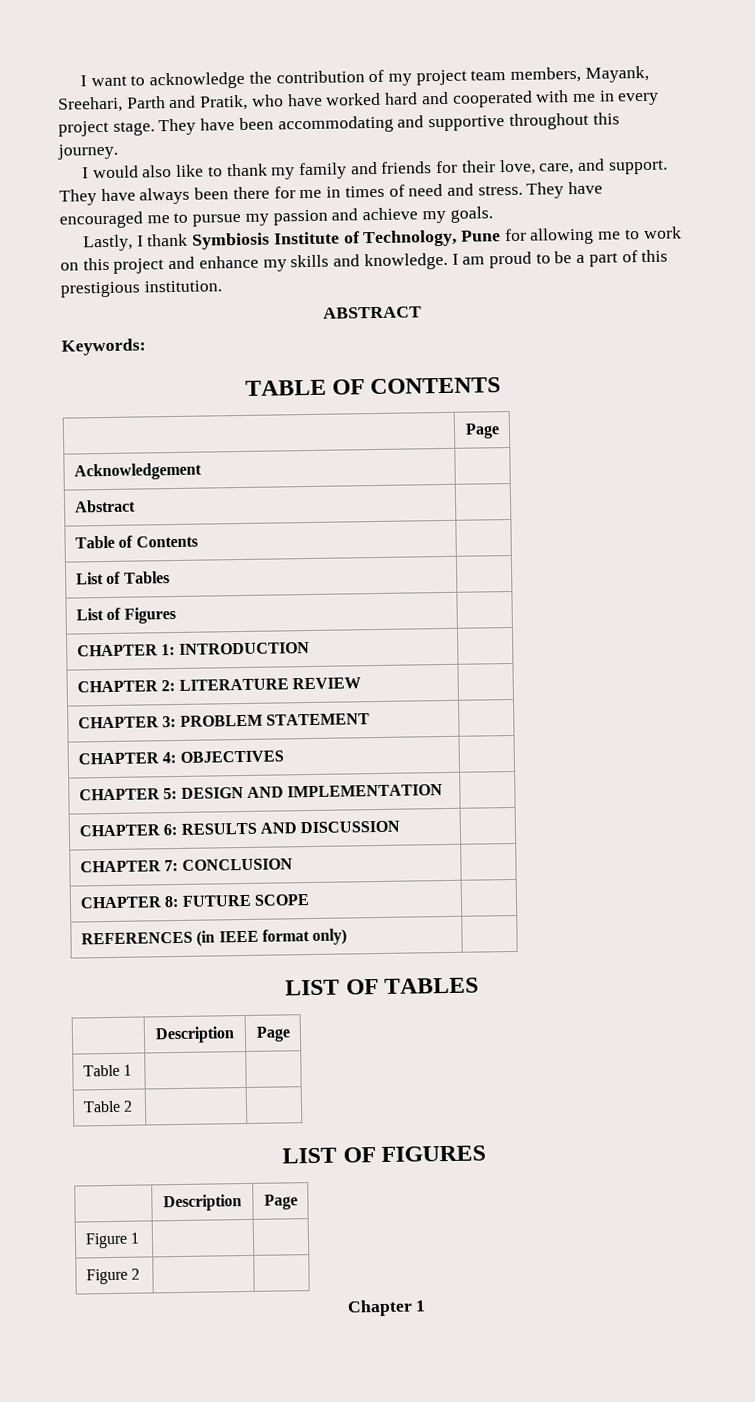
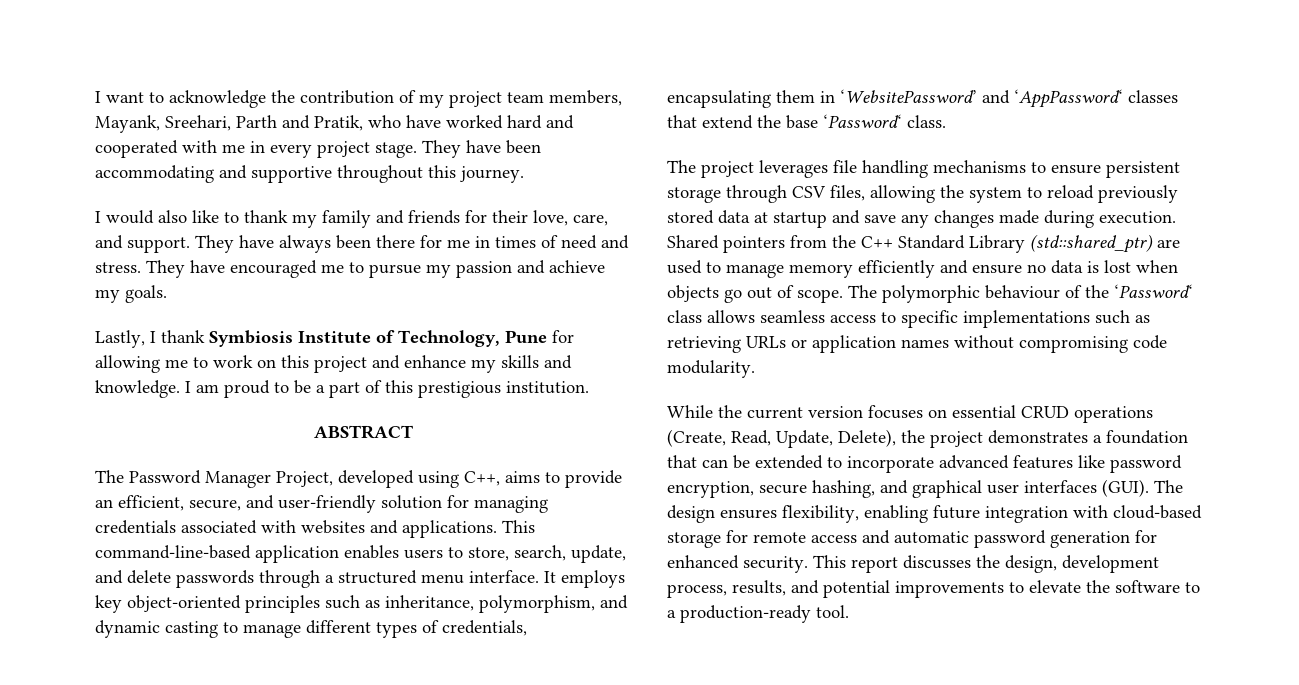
- Keywords:
- TABLE OF CONTENTS
- | Page
- Acknowledgement |
- Abstract |
- Table of Contents |
- List of Tables |
- List of Figures |
- CHAPTER 1: INTRODUCTION |
- CHAPTER 2: LITERATURE REVIEW |
- CHAPTER 3: PROBLEM STATEMENT |
- CHAPTER 4: OBJECTIVES |
- CHAPTER 5: DESIGN AND IMPLEMENTATION |
- CHAPTER 6: RESULTS AND DISCUSSION |
- CHAPTER 7: CONCLUSION |
- CHAPTER 8: FUTURE SCOPE |
- REFERENCES (in IEEE format only) |
- LIST OF TABLES
- | Description | Page
- Table 1 | |
- Table 2 | |
- LIST OF FIGURES
- | Description | Page
- Figure 1 | |
- Figure 2 | |
- Chapter 1
+ The Password Manager Project, developed using C++, aims to provide an efficient, secure, and user-friendly solution for managing credentials associated with websites and applications. This command-line-based application enables users to store, search, update, and delete passwords through a structured menu interface. It employs key object-oriented principles such as inheritance, polymorphism, and dynamic casting to manage different types of credentials, encapsulating them in ‘WebsitePassword’ and ‘AppPassword‘ classes that extend the base ‘Password‘ class.
+ The project leverages file handling mechanisms to ensure persistent storage through CSV files, allowing the system to reload previously stored data at startup and save any changes made during execution. Shared pointers from the C++ Standard Library (std::shared_ptr) are used to manage memory efficiently and ensure no data is lost when objects go out of scope. The polymorphic behaviour of the ‘Password‘ class allows seamless access to specific implementations such as retrieving URLs or application names without compromising code modularity.
+ While the current version focuses on essential CRUD operations (Create, Read, Update, Delete), the project demonstrates a foundation that can be extended to incorporate advanced features like password encryption, secure hashing, and graphical user interfaces (GUI). The design ensures flexibility, enabling future integration with cloud-based storage for remote access and automatic password generation for enhanced security. This report discusses the design, development process, results, and potential improvements to elevate the software to a production-ready tool.

